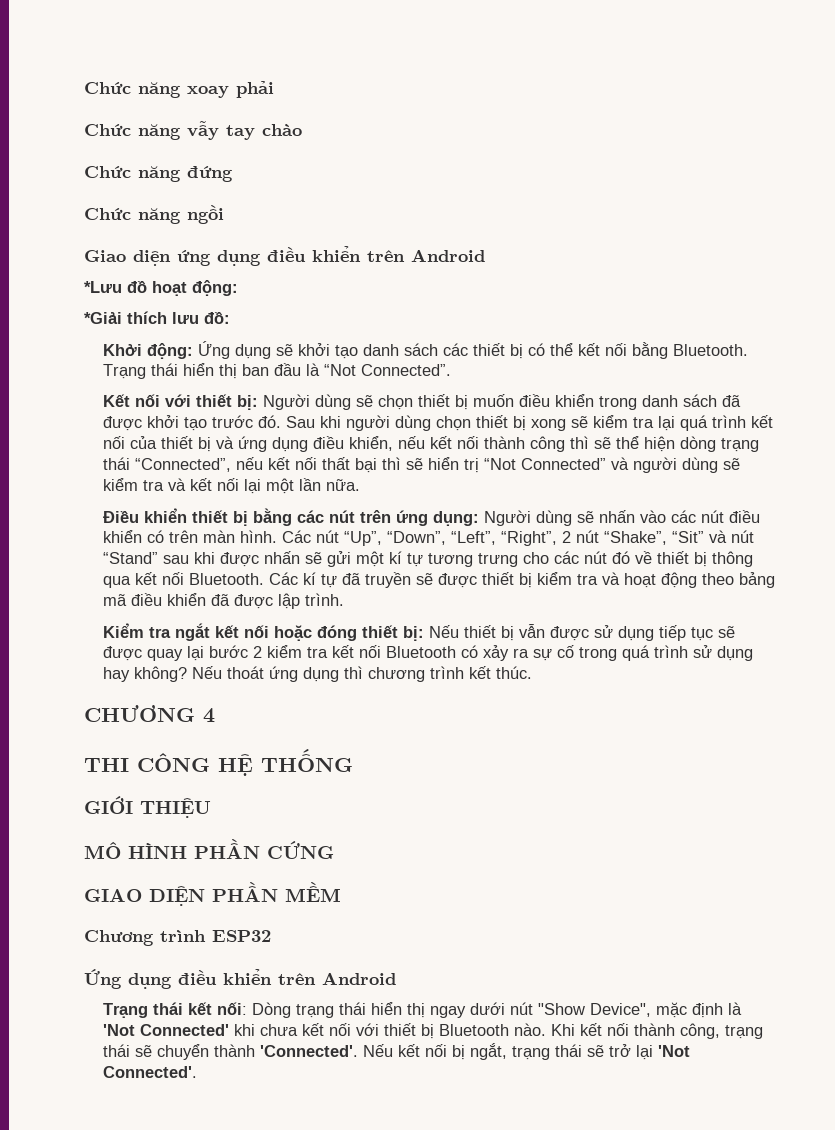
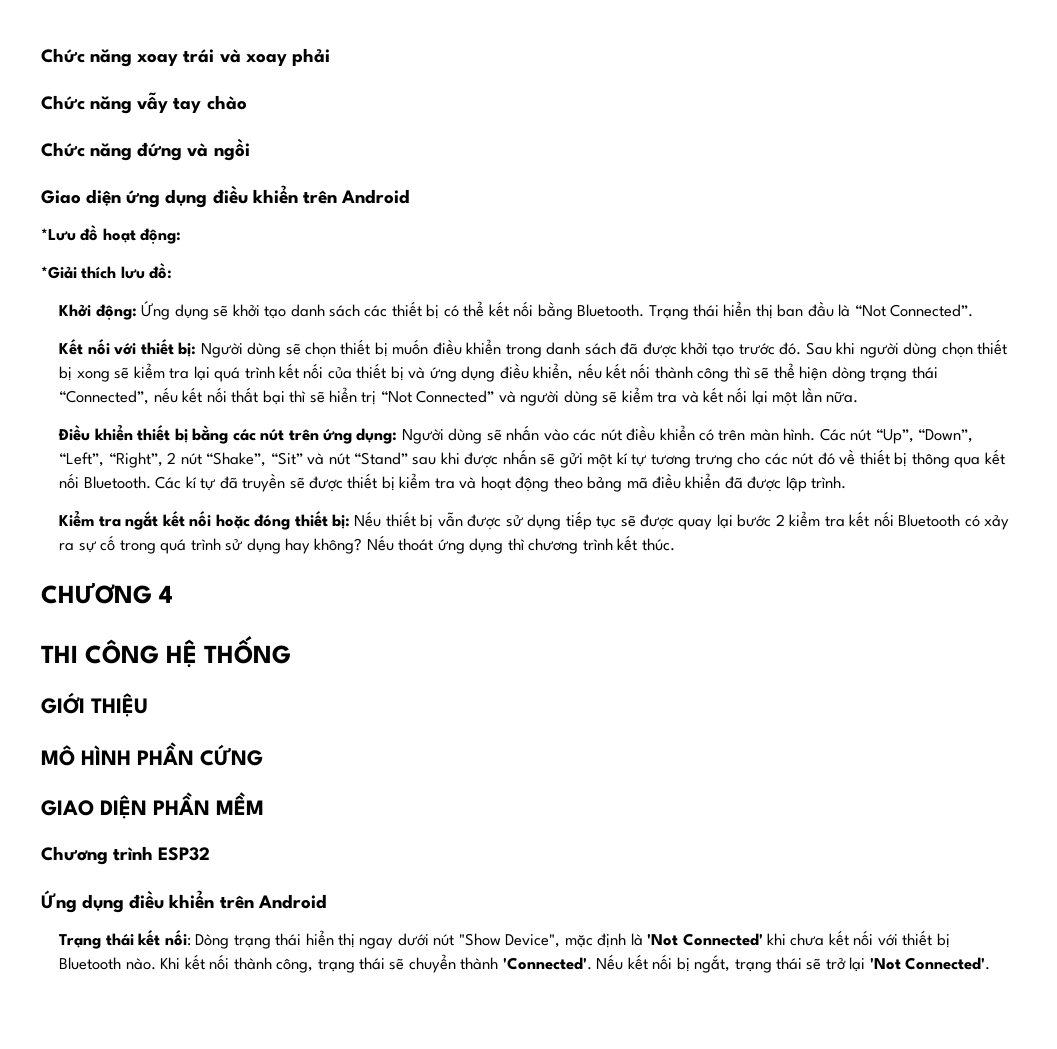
- Chức năng xoay phải
+ Chức năng xoay trái và xoay phải
- Chức năng đứng
- Chức năng ngồi
+ Chức năng đứng và ngồi

